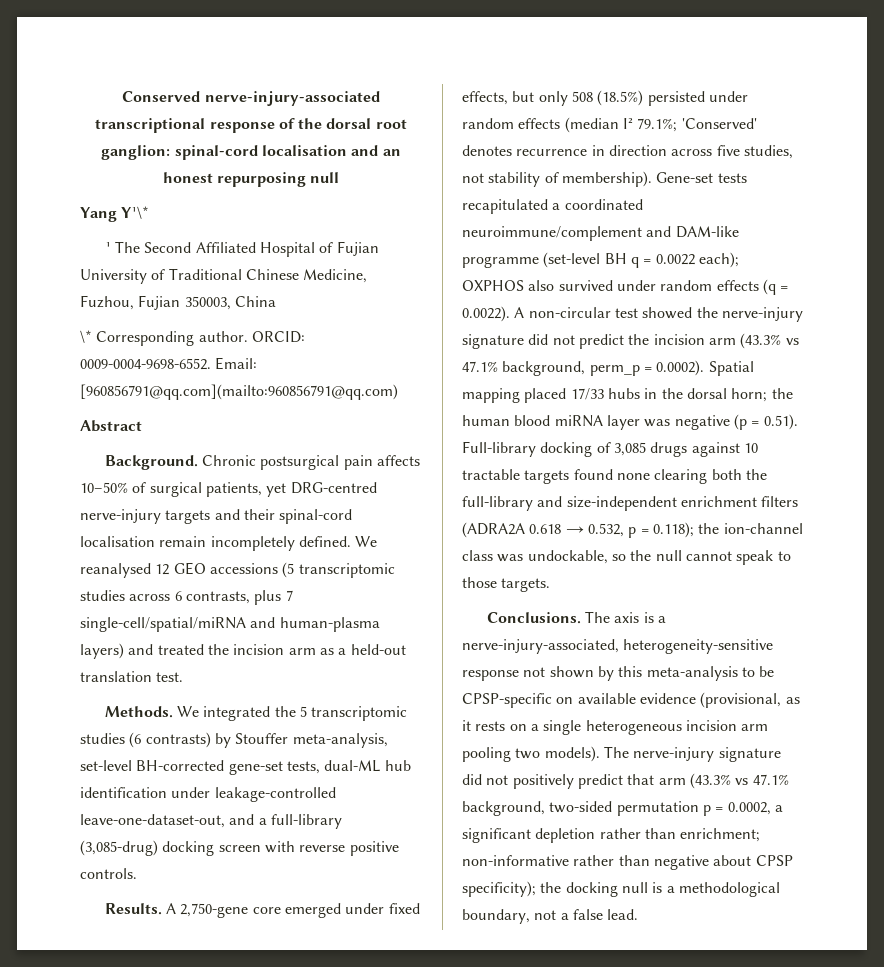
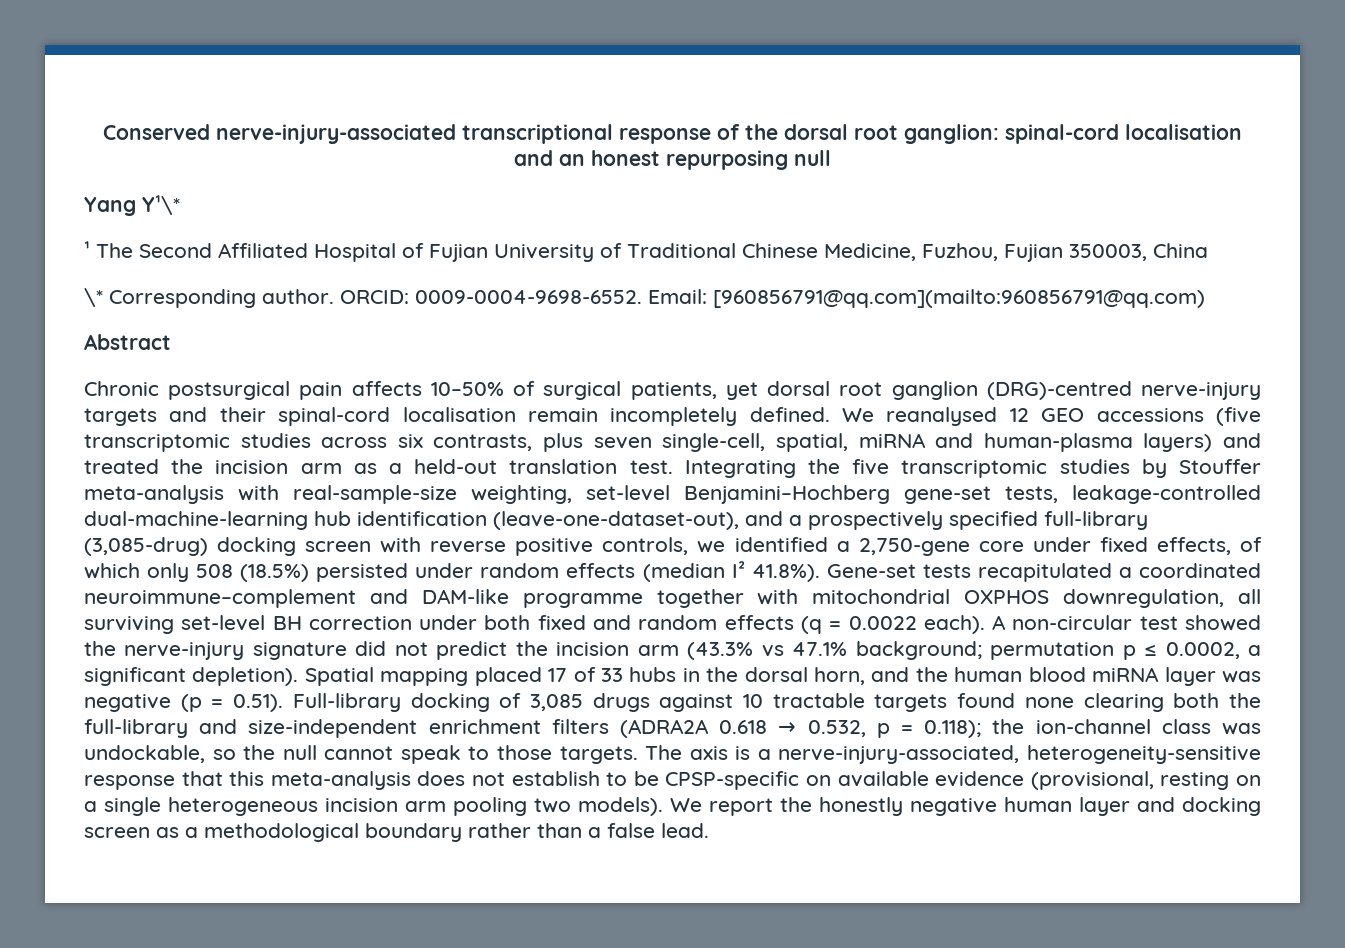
- Background. Chronic postsurgical pain affects 10–50% of surgical patients, yet DRG-centred nerve-injury targets and their spinal-cord localisation remain incompletely defined.
+ Chronic postsurgical pain affects 10–50% of surgical patients, yet dorsal root ganglion (DRG)-centred nerve-injury targets and their spinal-cord localisation remain incompletely defined.
- We reanalysed 12 GEO accessions (5 transcriptomic studies across 6 contrasts, plus 7 single-cell/spatial/miRNA and human-plasma layers) and treated the incision arm as a held-out translation test.
- Methods. We integrated the 5 transcriptomic studies (6 contrasts) by Stouffer meta-analysis, set-level BH-corrected gene-set tests, dual-ML hub identification under leakage-controlled leave-one-dataset-out, and a full-library (3,085-drug) docking screen with reverse positive controls.
- Results. A 2,750-gene core emerged under fixed effects, but only 508 (18.5%) persisted under random effects (median I² 79.1%; 'Conserved' denotes recurrence in direction across five studies, not stability of membership). Gene-set tests recapitulated a coordinated neuroimmune/complement and DAM-like programme (set-level BH q = 0.0022 each); OXPHOS also survived under random effects (q = 0.0022). A non-circular test showed the nerve-injury signature did not predict the incision arm (43.3% vs 47.1% background, perm_p = 0.0002). Spatial mapping placed 17/33 hubs in the dorsal horn; the human blood miRNA layer was negative (p = 0.51). Full-library docking of 3,085 drugs against 10 tractable targets found none clearing both the full-library and size-independent enrichment filters (ADRA2A 0.618 → 0.532, p = 0.118);
+ We reanalysed 12 GEO accessions (five transcriptomic studies across six contrasts, plus seven single-cell, spatial, miRNA and human-plasma layers) and treated the incision arm as a held-out translation test. Integrating the five transcriptomic studies by Stouffer meta-analysis with real-sample-size weighting, set-level Benjamini–Hochberg gene-set tests, leakage-controlled dual-machine-learning hub identification (leave-one-dataset-out), and a prospectively specified full-library (3,085-drug) docking screen with reverse positive controls, we identified a 2,750-gene core under fixed effects, of which only 508 (18.5%) persisted under random effects (median I² 41.8%). Gene-set tests recapitulated a coordinated neuroimmune–complement and DAM-like programme together with mitochondrial OXPHOS downregulation, all surviving set-level BH correction under both fixed and random effects (q = 0.0022 each). A non-circular test showed the nerve-injury signature did not predict the incision arm (43.3% vs 47.1% background; permutation p ≤ 0.0002, a significant depletion). Spatial mapping placed 17 of 33 hubs in the dorsal horn, and the human blood miRNA layer was negative (p = 0.51). Full-library docking of 3,085 drugs against 10 tractable targets found none clearing both the full-library and size-independent enrichment filters (ADRA2A 0.618 → 0.532, p = 0.118);
- the ion-channel class was undockable, so the null cannot speak to those targets.
- Conclusions. The axis is a nerve-injury-associated, heterogeneity-sensitive response not shown by this meta-analysis to be CPSP-specific on available evidence (provisional, as it rests on a single heterogeneous incision arm pooling two models).
+ the ion-channel class was undockable, so the null cannot speak to those targets. The axis is a nerve-injury-associated, heterogeneity-sensitive response that this meta-analysis does not establish to be CPSP-specific on available evidence (provisional, resting on a single heterogeneous incision arm pooling two models).
- The nerve-injury signature did not positively predict that arm (43.3% vs 47.1% background, two-sided permutation p = 0.0002, a significant depletion rather than enrichment; non-informative rather than negative about CPSP specificity); the docking null is a methodological boundary, not a false lead.
+ We report the honestly negative human layer and docking screen as a methodological boundary rather than a false lead.

